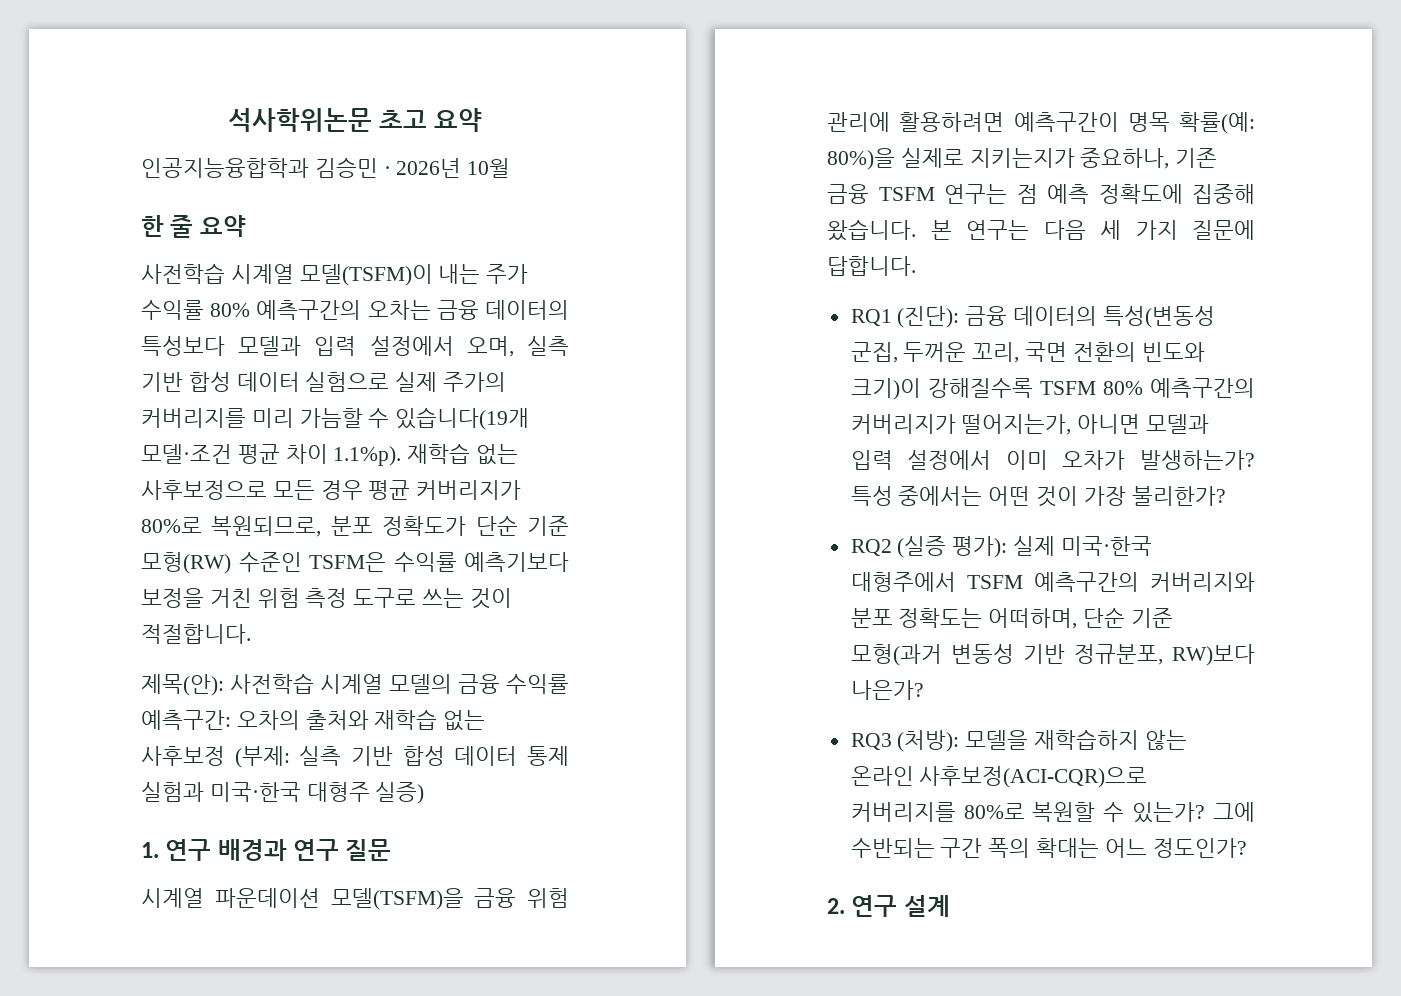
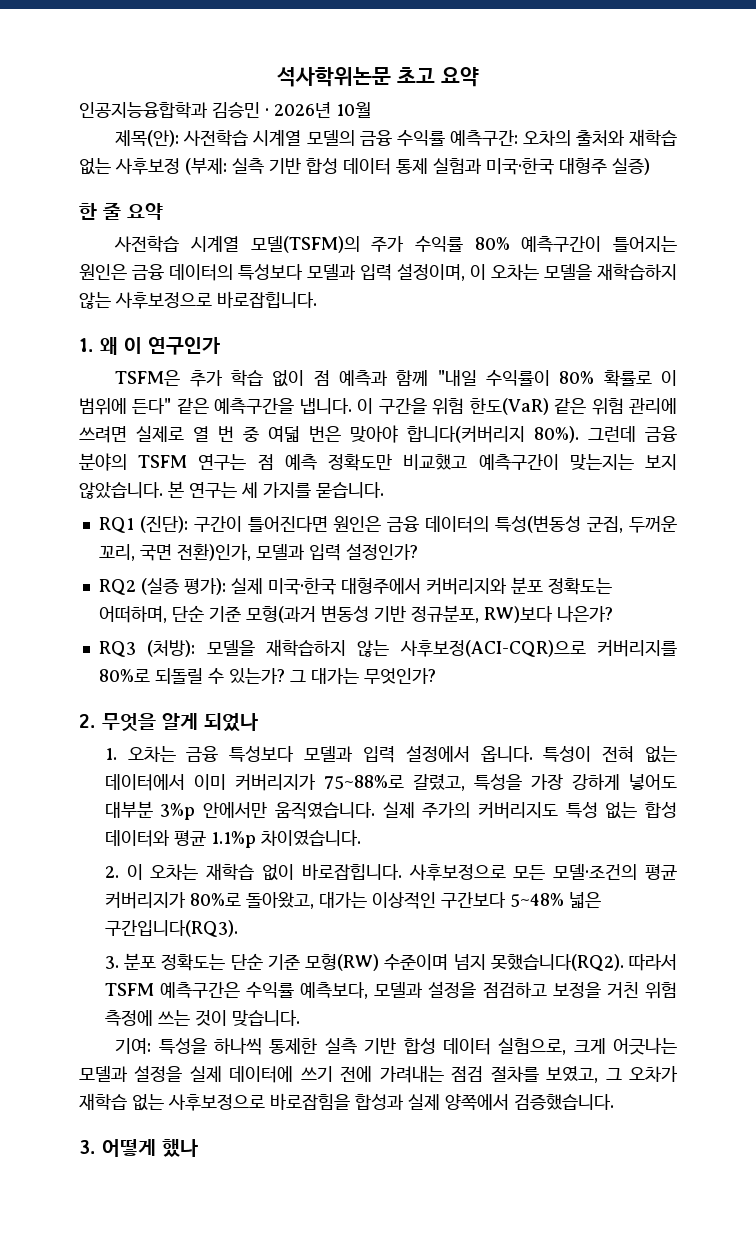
- 한 줄 요약
- 사전학습 시계열 모델(TSFM)이 내는 주가 수익률 80% 예측구간의 오차는 금융 데이터의 특성보다 모델과 입력 설정에서 오며, 실측 기반 합성 데이터 실험으로 실제 주가의 커버리지를 미리 가늠할 수 있습니다(19개 모델·조건 평균 차이 1.1%p). 재학습 없는 사후보정으로 모든 경우 평균 커버리지가 80%로 복원되므로, 분포 정확도가 단순 기준 모형(RW) 수준인 TSFM은 수익률 예측기보다 보정을 거친 위험 측정 도구로 쓰는 것이 적절합니다.
- 1. 연구 배경과 연구 질문
- 시계열 파운데이션 모델(TSFM)을 금융 위험 관리에 활용하려면 예측구간이 명목 확률(예: 80%)을 실제로 지키는지가 중요하나, 기존 금융 TSFM 연구는 점 예측 정확도에 집중해 왔습니다. 본 연구는 다음 세 가지 질문에 답합니다.
+ 한 줄 요약
+ 사전학습 시계열 모델(TSFM)의 주가 수익률 80% 예측구간이 틀어지는 원인은 금융 데이터의 특성보다 모델과 입력 설정이며, 이 오차는 모델을 재학습하지 않는 사후보정으로 바로잡힙니다.
+ 1. 왜 이 연구인가
+ TSFM은 추가 학습 없이 점 예측과 함께 "내일 수익률이 80% 확률로 이 범위에 든다" 같은 예측구간을 냅니다. 이 구간을 위험 한도(VaR) 같은 위험 관리에 쓰려면 실제로 열 번 중 여덟 번은 맞아야 합니다(커버리지 80%). 그런데 금융 분야의 TSFM 연구는 점 예측 정확도만 비교했고 예측구간이 맞는지는 보지 않았습니다. 본 연구는 세 가지를 묻습니다.
- RQ1 (진단): 금융 데이터의 특성(변동성 군집, 두꺼운 꼬리, 국면 전환의 빈도와 크기)이 강해질수록 TSFM 80% 예측구간의 커버리지가 떨어지는가, 아니면 모델과 입력 설정에서 이미 오차가 발생하는가? 특성 중에서는 어떤 것이 가장 불리한가?
+ RQ1 (진단): 구간이 틀어진다면 원인은 금융 데이터의 특성(변동성 군집, 두꺼운 꼬리, 국면 전환)인가, 모델과 입력 설정인가?
- RQ2 (실증 평가): 실제 미국·한국 대형주에서 TSFM 예측구간의 커버리지와 분포 정확도는 어떠하며, 단순 기준 모형(과거 변동성 기반 정규분포, RW)보다 나은가?
+ RQ2 (실증 평가): 실제 미국·한국 대형주에서 커버리지와 분포 정확도는 어떠하며, 단순 기준 모형(과거 변동성 기반 정규분포, RW)보다 나은가?
- RQ3 (처방): 모델을 재학습하지 않는 온라인 사후보정(ACI-CQR)으로 커버리지를 80%로 복원할 수 있는가?
+ RQ3 (처방): 모델을 재학습하지 않는 사후보정(ACI-CQR)으로 커버리지를 80%로 되돌릴 수 있는가?
- 그에 수반되는 구간 폭의 확대는 어느 정도인가?
- 2. 연구 설계
+ 그 대가는 무엇인가?
+ 2. 무엇을 알게 되었나
+ 1. 오차는 금융 특성보다 모델과 입력 설정에서 옵니다. 특성이 전혀 없는 데이터에서 이미 커버리지가 75~88%로 갈렸고, 특성을 가장 강하게 넣어도 대부분 3%p 안에서만 움직였습니다. 실제 주가의 커버리지도 특성 없는 합성 데이터와 평균 1.1%p 차이였습니다.
+ 2. 이 오차는 재학습 없이 바로잡힙니다. 사후보정으로 모든 모델·조건의 평균 커버리지가 80%로 돌아왔고, 대가는 이상적인 구간보다 5~48% 넓은 구간입니다(RQ3).
+ 3. 분포 정확도는 단순 기준 모형(RW) 수준이며 넘지 못했습니다(RQ2). 따라서 TSFM 예측구간은 수익률 예측보다, 모델과 설정을 점검하고 보정을 거친 위험 측정에 쓰는 것이 맞습니다.
+ 기여: 특성을 하나씩 통제한 실측 기반 합성 데이터 실험으로, 크게 어긋나는 모델과 설정을 실제 데이터에 쓰기 전에 가려내는 점검 절차를 보였고, 그 오차가 재학습 없는 사후보정으로 바로잡힘을 합성과 실제 양쪽에서 검증했습니다.
+ 3. 어떻게 했나

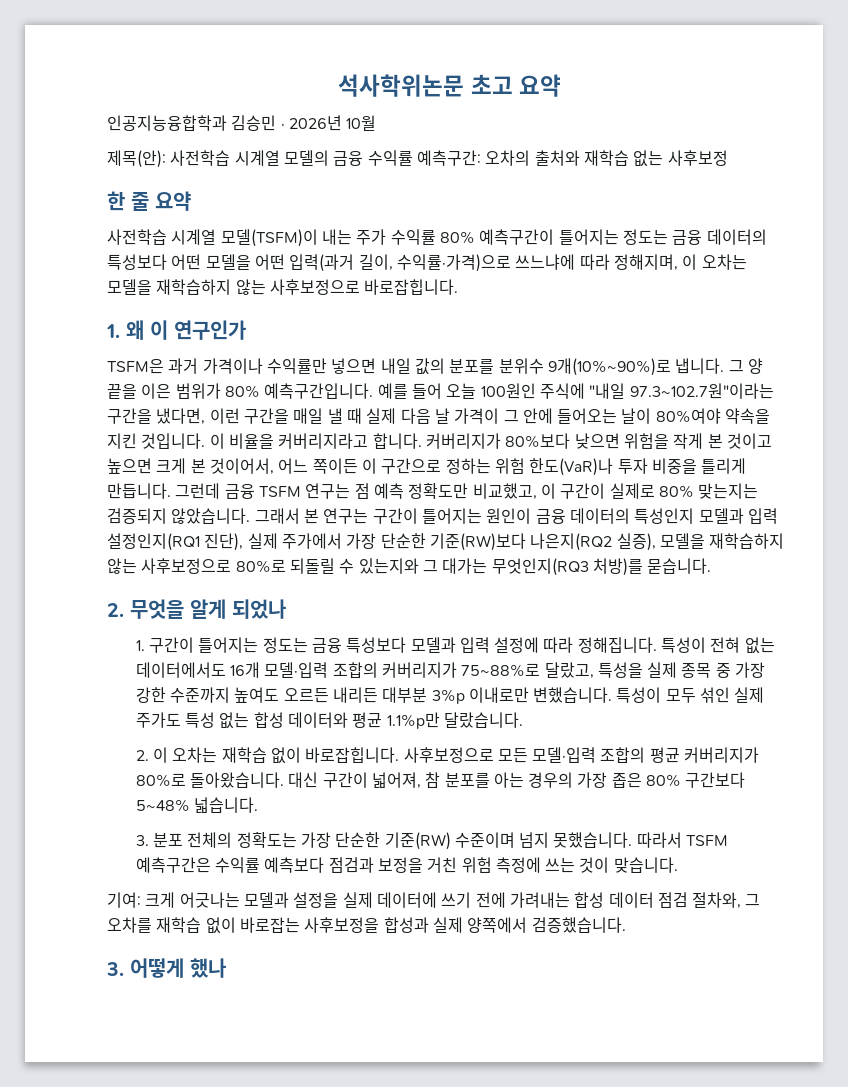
- 제목(안): 사전학습 시계열 모델의 금융 수익률 예측구간: 오차의 출처와 재학습 없는 사후보정 (부제: 실측 기반 합성 데이터 통제 실험과 미국·한국 대형주 실증)
+ 제목(안): 사전학습 시계열 모델의 금융 수익률 예측구간: 오차의 출처와 재학습 없는 사후보정
- 사전학습 시계열 모델(TSFM)의 주가 수익률 80% 예측구간이 틀어지는 원인은 금융 데이터의 특성보다 모델과 입력 설정이며, 이 오차는 모델을 재학습하지 않는 사후보정으로 바로잡힙니다.
+ 사전학습 시계열 모델(TSFM)이 내는 주가 수익률 80% 예측구간이 틀어지는 정도는 금융 데이터의 특성보다 어떤 모델을 어떤 입력(과거 길이, 수익률·가격)으로 쓰느냐에 따라 정해지며, 이 오차는 모델을 재학습하지 않는 사후보정으로 바로잡힙니다.
- TSFM은 추가 학습 없이 점 예측과 함께 "내일 수익률이 80% 확률로 이 범위에 든다" 같은 예측구간을 냅니다. 이 구간을 위험 한도(VaR) 같은 위험 관리에 쓰려면 실제로 열 번 중 여덟 번은 맞아야 합니다(커버리지 80%).
+ TSFM은 과거 가격이나 수익률만 넣으면 내일 값의 분포를 분위수 9개(10%~90%)로 냅니다. 그 양 끝을 이은 범위가 80% 예측구간입니다. 예를 들어 오늘 100원인 주식에 "내일 97.3~102.7원"이라는 구간을 냈다면, 이런 구간을 매일 낼 때 실제 다음 날 가격이 그 안에 들어오는 날이 80%여야 약속을 지킨 것입니다. 이 비율을 커버리지라고 합니다. 커버리지가 80%보다 낮으면 위험을 작게 본 것이고 높으면 크게 본 것이어서, 어느 쪽이든 이 구간으로 정하는 위험 한도(VaR)나 투자 비중을 틀리게 만듭니다.
- 그런데 금융 분야의 TSFM 연구는 점 예측 정확도만 비교했고 예측구간이 맞는지는 보지 않았습니다. 본 연구는 세 가지를 묻습니다.
- RQ1 (진단): 구간이 틀어진다면 원인은 금융 데이터의 특성(변동성 군집, 두꺼운 꼬리, 국면 전환)인가, 모델과 입력 설정인가?
- RQ2 (실증 평가): 실제 미국·한국 대형주에서 커버리지와 분포 정확도는 어떠하며, 단순 기준 모형(과거 변동성 기반 정규분포, RW)보다 나은가?
- RQ3 (처방): 모델을 재학습하지 않는 사후보정(ACI-CQR)으로 커버리지를 80%로 되돌릴 수 있는가? 그 대가는 무엇인가?
+ 그런데 금융 TSFM 연구는 점 예측 정확도만 비교했고, 이 구간이 실제로 80% 맞는지는 검증되지 않았습니다. 그래서 본 연구는 구간이 틀어지는 원인이 금융 데이터의 특성인지 모델과 입력 설정인지(RQ1 진단), 실제 주가에서 가장 단순한 기준(RW)보다 나은지(RQ2 실증), 모델을 재학습하지 않는 사후보정으로 80%로 되돌릴 수 있는지와 그 대가는 무엇인지(RQ3 처방)를 묻습니다.
- 1. 오차는 금융 특성보다 모델과 입력 설정에서 옵니다. 특성이 전혀 없는 데이터에서 이미 커버리지가 75~88%로 갈렸고, 특성을 가장 강하게 넣어도 대부분 3%p 안에서만 움직였습니다. 실제 주가의 커버리지도 특성 없는 합성 데이터와 평균 1.1%p 차이였습니다.
+ 1. 구간이 틀어지는 정도는 금융 특성보다 모델과 입력 설정에 따라 정해집니다. 특성이 전혀 없는 데이터에서도 16개 모델·입력 조합의 커버리지가 75~88%로 달랐고, 특성을 실제 종목 중 가장 강한 수준까지 높여도 오르든 내리든 대부분 3%p 이내로만 변했습니다. 특성이 모두 섞인 실제 주가도 특성 없는 합성 데이터와 평균 1.1%p만 달랐습니다.
- 사후보정으로 모든 모델·조건의 평균 커버리지가 80%로 돌아왔고, 대가는 이상적인 구간보다 5~48% 넓은 구간입니다(RQ3).
- 3. 분포 정확도는 단순 기준 모형(RW) 수준이며 넘지 못했습니다(RQ2).
+ 사후보정으로 모든 모델·입력 조합의 평균 커버리지가 80%로 돌아왔습니다. 대신 구간이 넓어져, 참 분포를 아는 경우의 가장 좁은 80% 구간보다 5~48% 넓습니다.
+ 3. 분포 전체의 정확도는 가장 단순한 기준(RW) 수준이며 넘지 못했습니다.
- 따라서 TSFM 예측구간은 수익률 예측보다, 모델과 설정을 점검하고 보정을 거친 위험 측정에 쓰는 것이 맞습니다.
+ 따라서 TSFM 예측구간은 수익률 예측보다 점검과 보정을 거친 위험 측정에 쓰는 것이 맞습니다.
- 기여: 특성을 하나씩 통제한 실측 기반 합성 데이터 실험으로, 크게 어긋나는 모델과 설정을 실제 데이터에 쓰기 전에 가려내는 점검 절차를 보였고, 그 오차가 재학습 없는 사후보정으로 바로잡힘을 합성과 실제 양쪽에서 검증했습니다.
+ 기여: 크게 어긋나는 모델과 설정을 실제 데이터에 쓰기 전에 가려내는 합성 데이터 점검 절차와, 그 오차를 재학습 없이 바로잡는 사후보정을 합성과 실제 양쪽에서 검증했습니다.

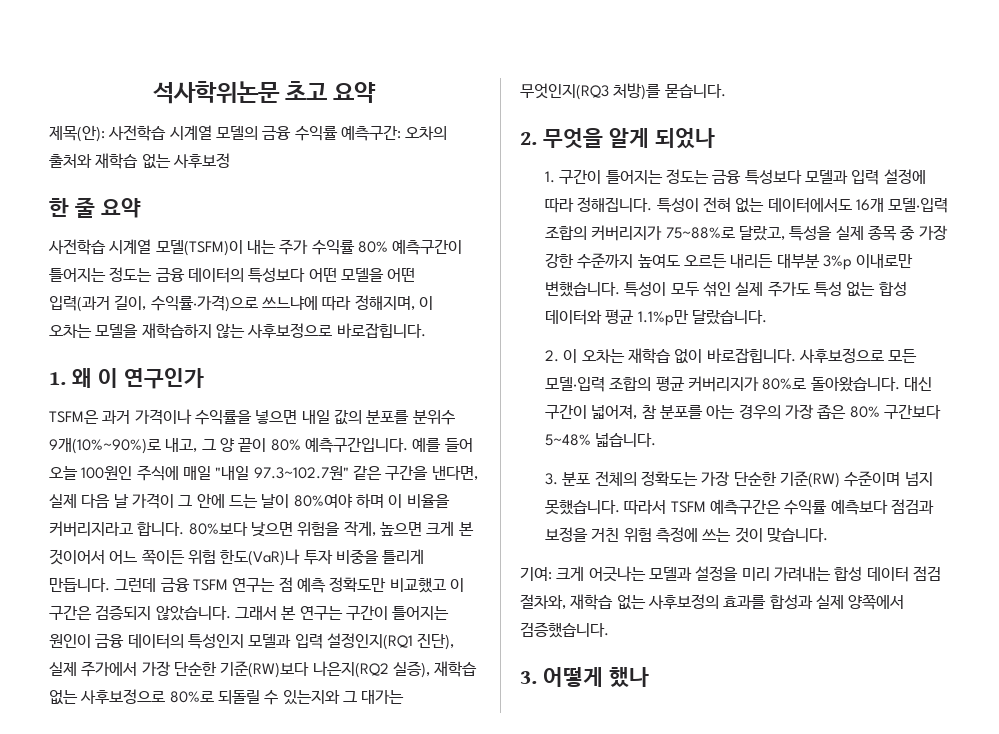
- 인공지능융합학과 김승민 · 2026년 10월
- TSFM은 과거 가격이나 수익률만 넣으면 내일 값의 분포를 분위수 9개(10%~90%)로 냅니다. 그 양 끝을 이은 범위가 80% 예측구간입니다.
+ TSFM은 과거 가격이나 수익률을 넣으면 내일 값의 분포를 분위수 9개(10%~90%)로 내고, 그 양 끝이 80% 예측구간입니다.
- 예를 들어 오늘 100원인 주식에 "내일 97.3~102.7원"이라는 구간을 냈다면, 이런 구간을 매일 낼 때 실제 다음 날 가격이 그 안에 들어오는 날이 80%여야 약속을 지킨 것입니다. 이 비율을 커버리지라고 합니다.
+ 예를 들어 오늘 100원인 주식에 매일 "내일 97.3~102.7원" 같은 구간을 낸다면, 실제 다음 날 가격이 그 안에 드는 날이 80%여야 하며 이 비율을 커버리지라고 합니다.
- 커버리지가 80%보다 낮으면 위험을 작게 본 것이고 높으면 크게 본 것이어서, 어느 쪽이든 이 구간으로 정하는 위험 한도(VaR)나 투자 비중을 틀리게 만듭니다.
+ 80%보다 낮으면 위험을 작게, 높으면 크게 본 것이어서 어느 쪽이든 위험 한도(VaR)나 투자 비중을 틀리게 만듭니다.
- 그런데 금융 TSFM 연구는 점 예측 정확도만 비교했고, 이 구간이 실제로 80% 맞는지는 검증되지 않았습니다.
+ 그런데 금융 TSFM 연구는 점 예측 정확도만 비교했고 이 구간은 검증되지 않았습니다.
- 그래서 본 연구는 구간이 틀어지는 원인이 금융 데이터의 특성인지 모델과 입력 설정인지(RQ1 진단), 실제 주가에서 가장 단순한 기준(RW)보다 나은지(RQ2 실증), 모델을 재학습하지 않는 사후보정으로 80%로 되돌릴 수 있는지와 그 대가는 무엇인지(RQ3 처방)를 묻습니다.
+ 그래서 본 연구는 구간이 틀어지는 원인이 금융 데이터의 특성인지 모델과 입력 설정인지(RQ1 진단), 실제 주가에서 가장 단순한 기준(RW)보다 나은지(RQ2 실증), 재학습 없는 사후보정으로 80%로 되돌릴 수 있는지와 그 대가는 무엇인지(RQ3 처방)를 묻습니다.
- 기여: 크게 어긋나는 모델과 설정을 실제 데이터에 쓰기 전에 가려내는 합성 데이터 점검 절차와, 그 오차를 재학습 없이 바로잡는 사후보정을 합성과 실제 양쪽에서 검증했습니다.
+ 기여: 크게 어긋나는 모델과 설정을 미리 가려내는 합성 데이터 점검 절차와, 재학습 없는 사후보정의 효과를 합성과 실제 양쪽에서 검증했습니다.

